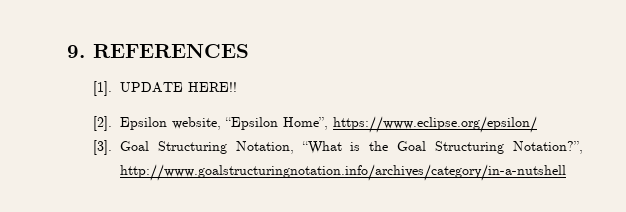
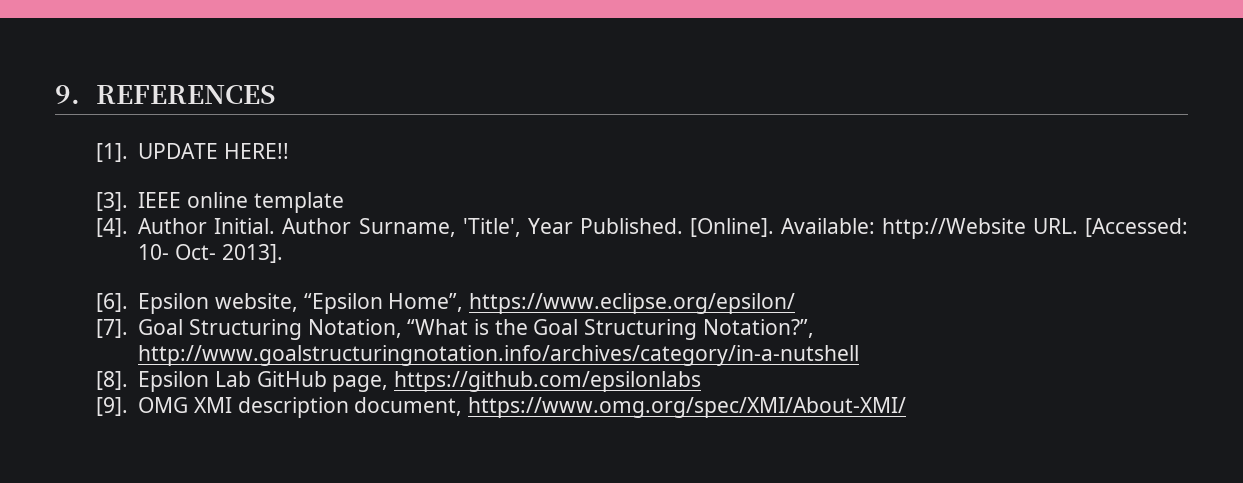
- [2].
+ [3]. IEEE online template
+ [4]. Author Initial. Author Surname, 'Title', Year Published. [Online]. Available: http://Website URL. [Accessed: 10- Oct- 2013].
+ [6].
- [3].
+ [7].
+ [8]. Epsilon Lab GitHub page, https://github.com/epsilonlabs
+ [9]. OMG XMI description document, https://www.omg.org/spec/XMI/About-XMI/

